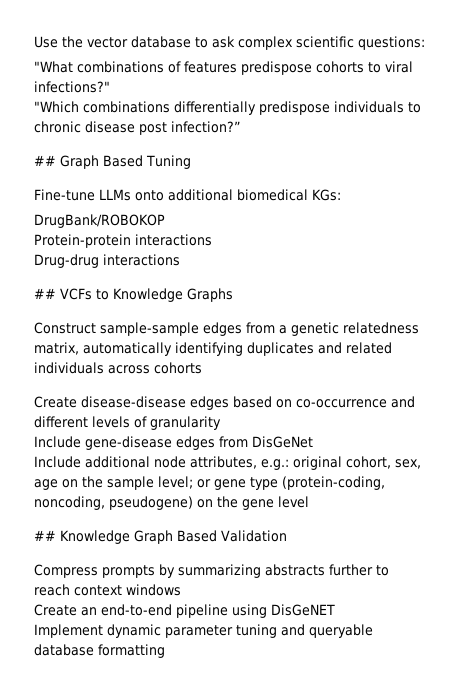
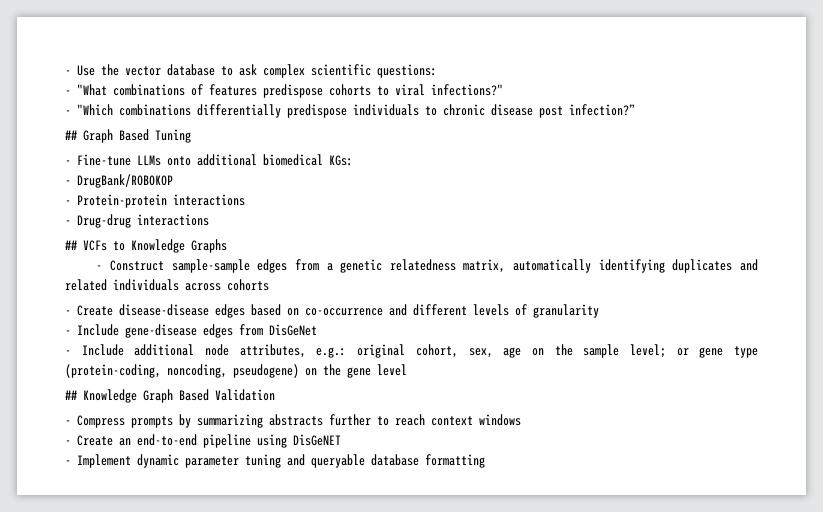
- Use the vector database to ask complex scientific questions:
+ - Use the vector database to ask complex scientific questions:
- "What combinations of features predispose cohorts to viral infections?"
+ - "What combinations of features predispose cohorts to viral infections?"
- "Which combinations differentially predispose individuals to chronic disease post infection?”
+ - "Which combinations differentially predispose individuals to chronic disease post infection?”
- Fine-tune LLMs onto additional biomedical KGs:
+ - Fine-tune LLMs onto additional biomedical KGs:
- DrugBank/ROBOKOP
+ - DrugBank/ROBOKOP
- Protein-protein interactions
+ - Protein-protein interactions
- Drug-drug interactions
+ - Drug-drug interactions
- Construct sample-sample edges from a genetic relatedness matrix, automatically identifying duplicates and related individuals across cohorts
+ - Construct sample-sample edges from a genetic relatedness matrix, automatically identifying duplicates and related individuals across cohorts
- Create disease-disease edges based on co-occurrence and different levels of granularity
+ - Create disease-disease edges based on co-occurrence and different levels of granularity
- Include gene-disease edges from DisGeNet
+ - Include gene-disease edges from DisGeNet
- Include additional node attributes, e.g.: original cohort, sex, age on the sample level; or gene type (protein-coding, noncoding, pseudogene) on the gene level
+ - Include additional node attributes, e.g.: original cohort, sex, age on the sample level; or gene type (protein-coding, noncoding, pseudogene) on the gene level
- Compress prompts by summarizing abstracts further to reach context windows
+ - Compress prompts by summarizing abstracts further to reach context windows
- Create an end-to-end pipeline using DisGeNET
+ - Create an end-to-end pipeline using DisGeNET
- Implement dynamic parameter tuning and queryable database formatting
+ - Implement dynamic parameter tuning and queryable database formatting

